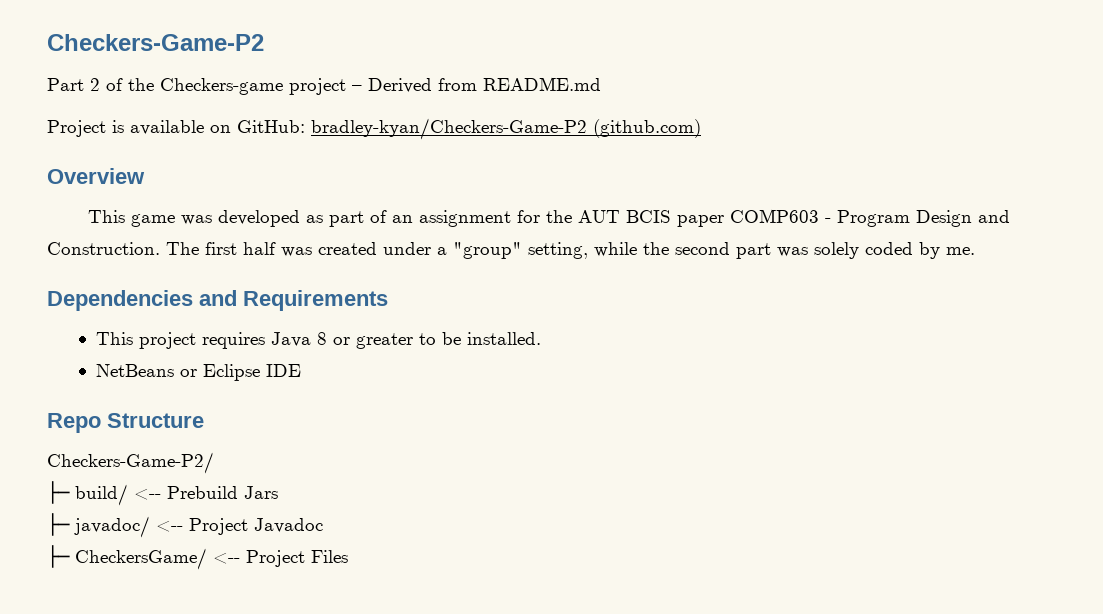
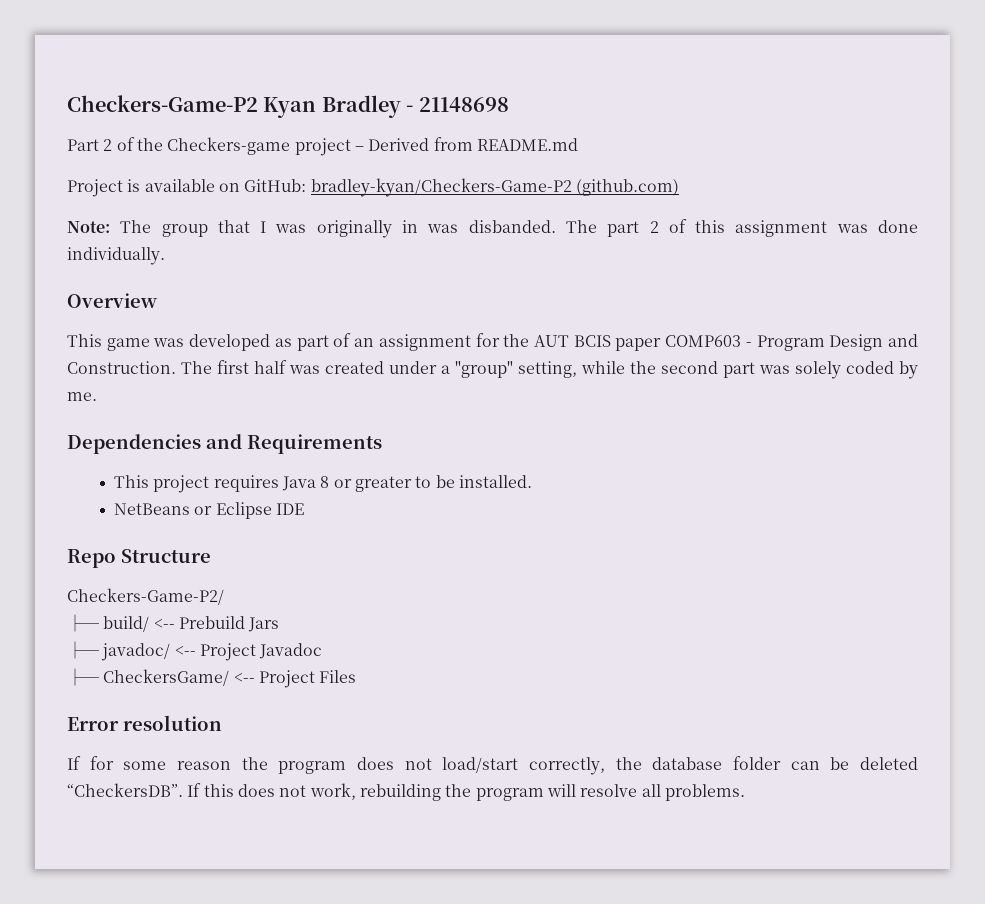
- Checkers-Game-P2
+ Checkers-Game-P2 Kyan Bradley - 21148698
+ Note: The group that I was originally in was disbanded. The part 2 of this assignment was done individually.
+ Error resolution
+ If for some reason the program does not load/start correctly, the database folder can be deleted “CheckersDB”. If this does not work, rebuilding the program will resolve all problems.

